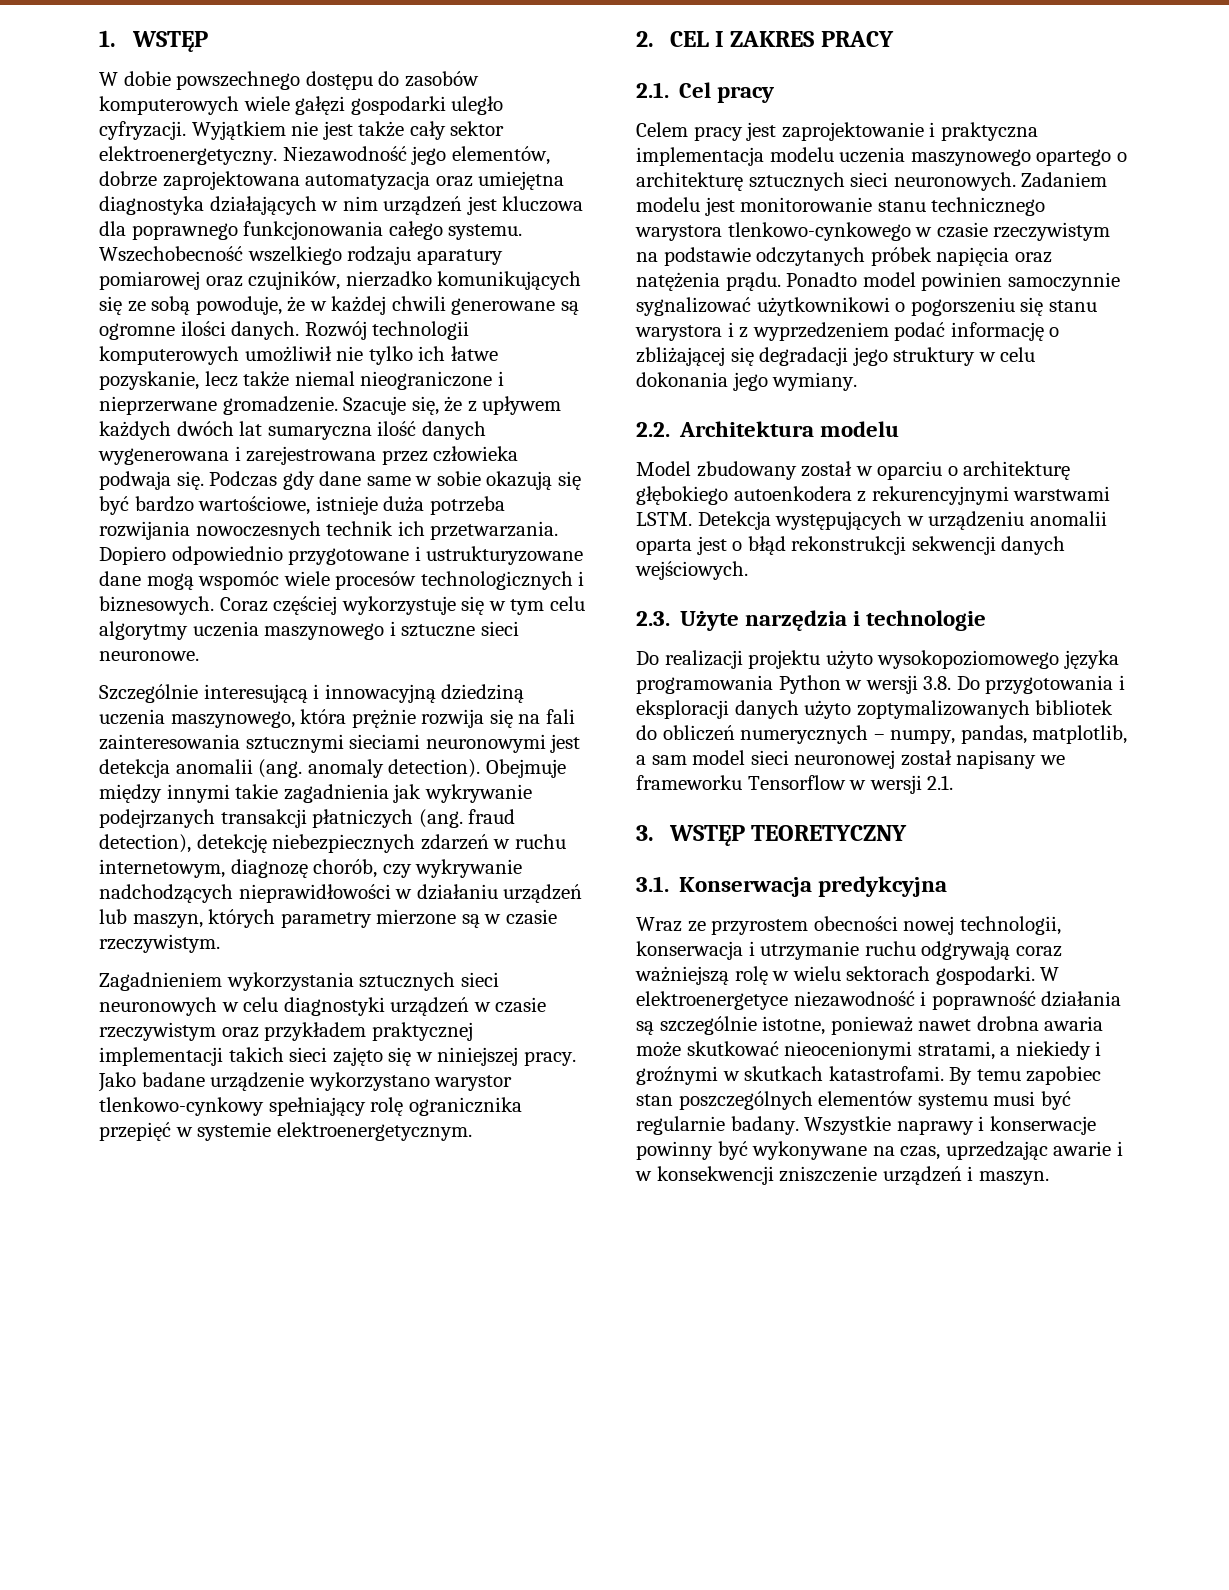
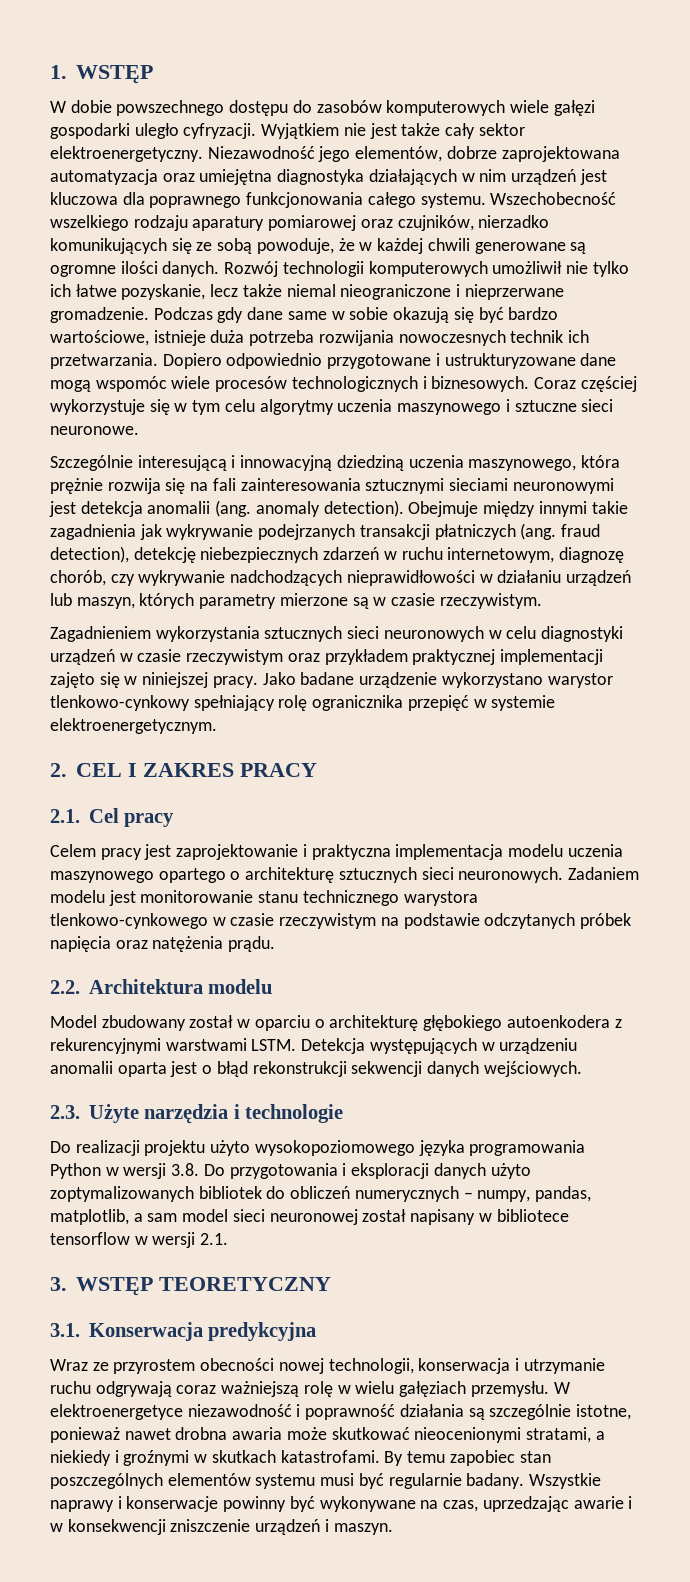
- Szacuje się, że z upływem każdych dwóch lat sumaryczna ilość danych wygenerowana i zarejestrowana przez człowieka podwaja się.
- Zagadnieniem wykorzystania sztucznych sieci neuronowych w celu diagnostyki urządzeń w czasie rzeczywistym oraz przykładem praktycznej implementacji takich sieci zajęto się w niniejszej pracy.
+ Zagadnieniem wykorzystania sztucznych sieci neuronowych w celu diagnostyki urządzeń w czasie rzeczywistym oraz przykładem praktycznej implementacji zajęto się w niniejszej pracy.
- Ponadto model powinien samoczynnie sygnalizować użytkownikowi o pogorszeniu się stanu warystora i z wyprzedzeniem podać informację o zbliżającej się degradacji jego struktury w celu dokonania jego wymiany.
- Do realizacji projektu użyto wysokopoziomowego języka programowania Python w wersji 3.8. Do przygotowania i eksploracji danych użyto zoptymalizowanych bibliotek do obliczeń numerycznych – numpy, pandas, matplotlib, a sam model sieci neuronowej został napisany we frameworku Tensorflow w wersji 2.1.
+ Do realizacji projektu użyto wysokopoziomowego języka programowania Python w wersji 3.8. Do przygotowania i eksploracji danych użyto zoptymalizowanych bibliotek do obliczeń numerycznych – numpy, pandas, matplotlib, a sam model sieci neuronowej został napisany w bibliotece tensorflow w wersji 2.1.
- Wraz ze przyrostem obecności nowej technologii, konserwacja i utrzymanie ruchu odgrywają coraz ważniejszą rolę w wielu sektorach gospodarki.
+ Wraz ze przyrostem obecności nowej technologii, konserwacja i utrzymanie ruchu odgrywają coraz ważniejszą rolę w wielu gałęziach przemysłu.

